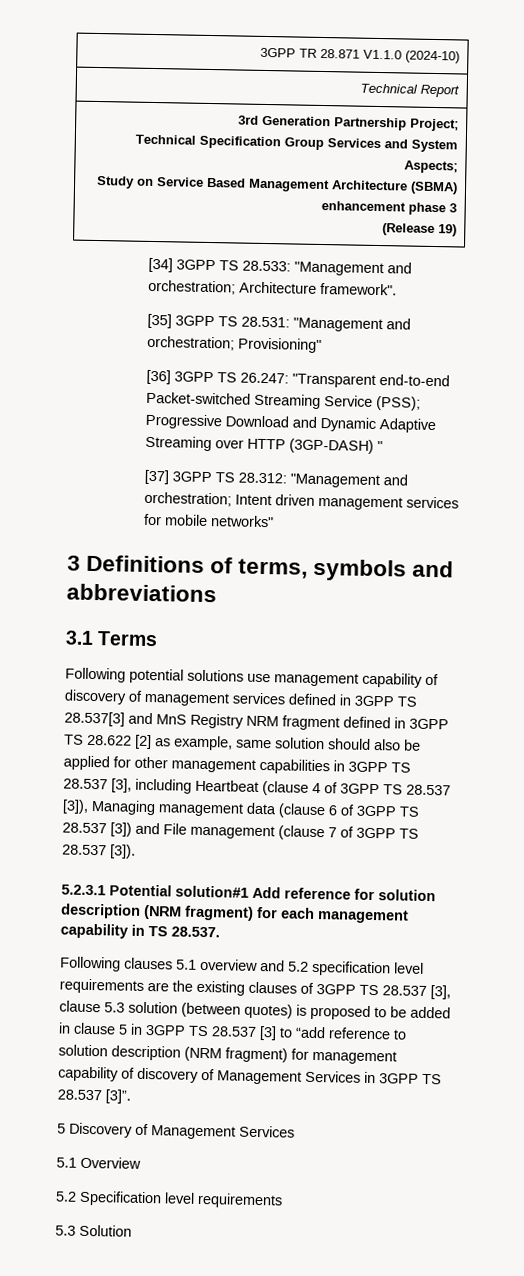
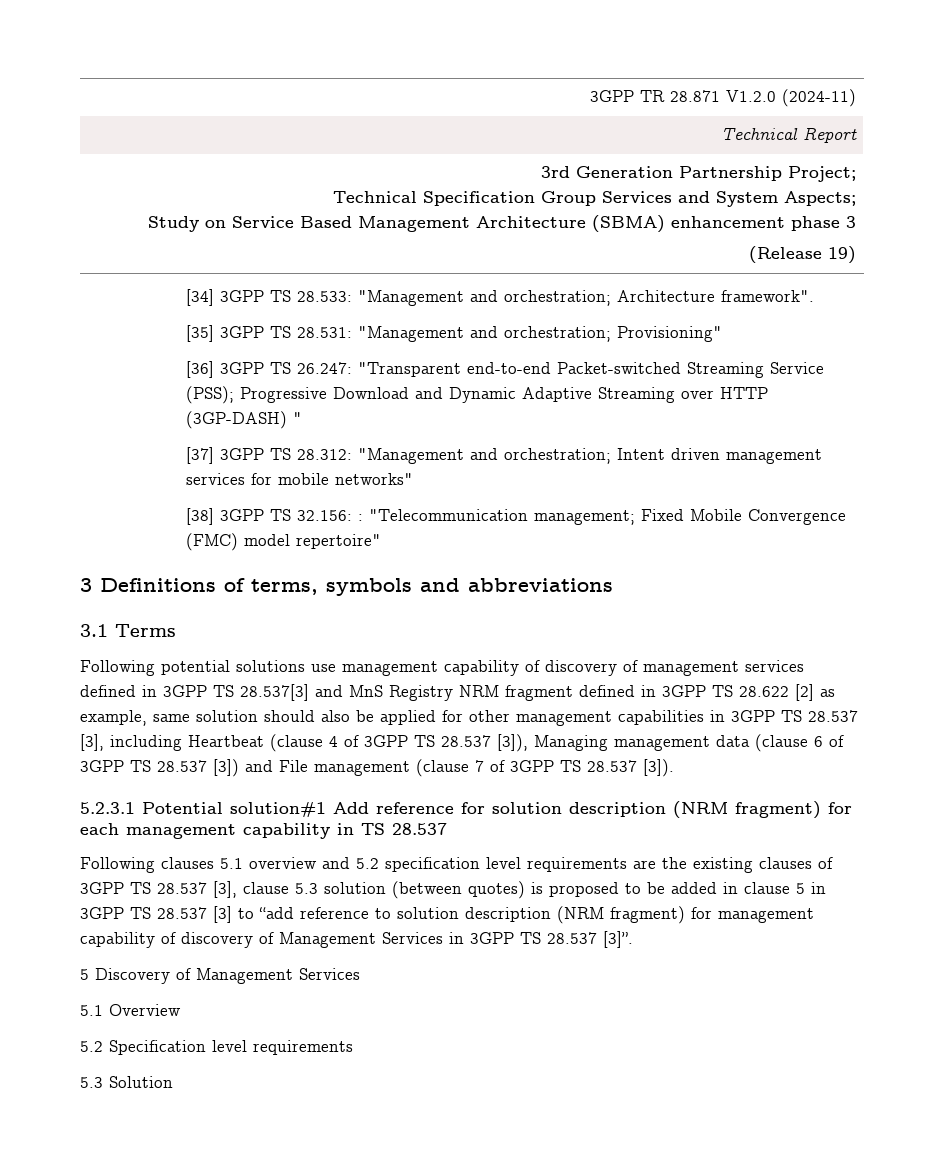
- 3GPP TR 28.871 V1.1.0 (2024-10)
+ 3GPP TR 28.871 V1.2.0 (2024-11)
+ [38] 3GPP TS 32.156: : "Telecommunication management; Fixed Mobile Convergence (FMC) model repertoire"
- 5.2.3.1 Potential solution#1 Add reference for solution description (NRM fragment) for each management capability in TS 28.537.
+ 5.2.3.1 Potential solution#1 Add reference for solution description (NRM fragment) for each management capability in TS 28.537

